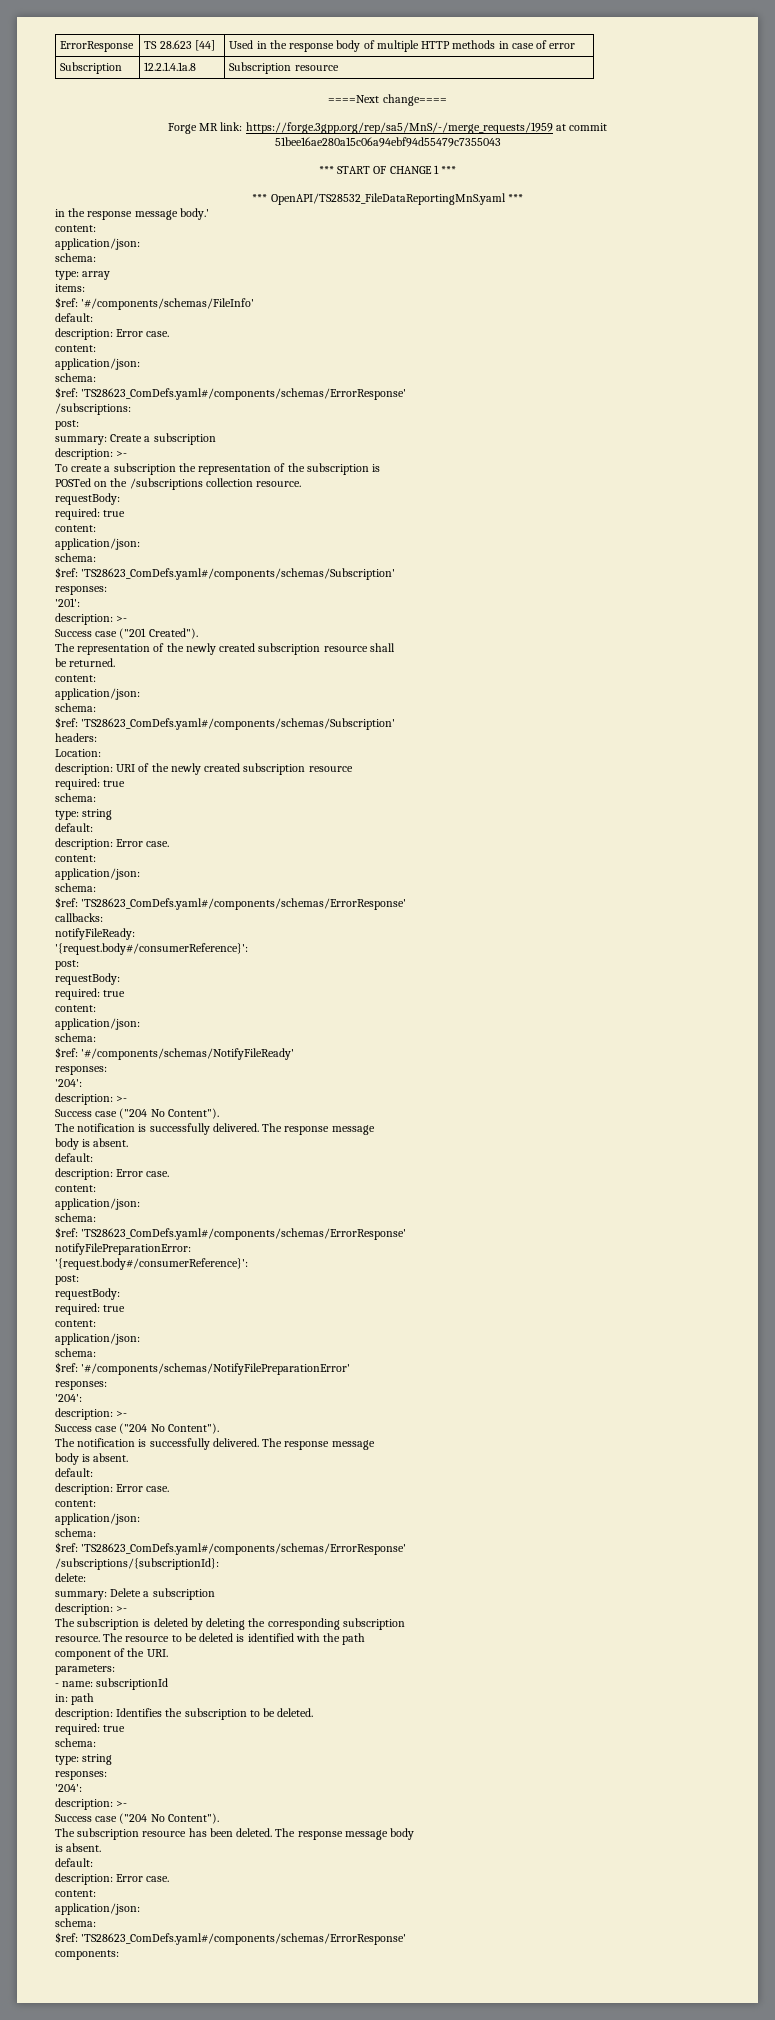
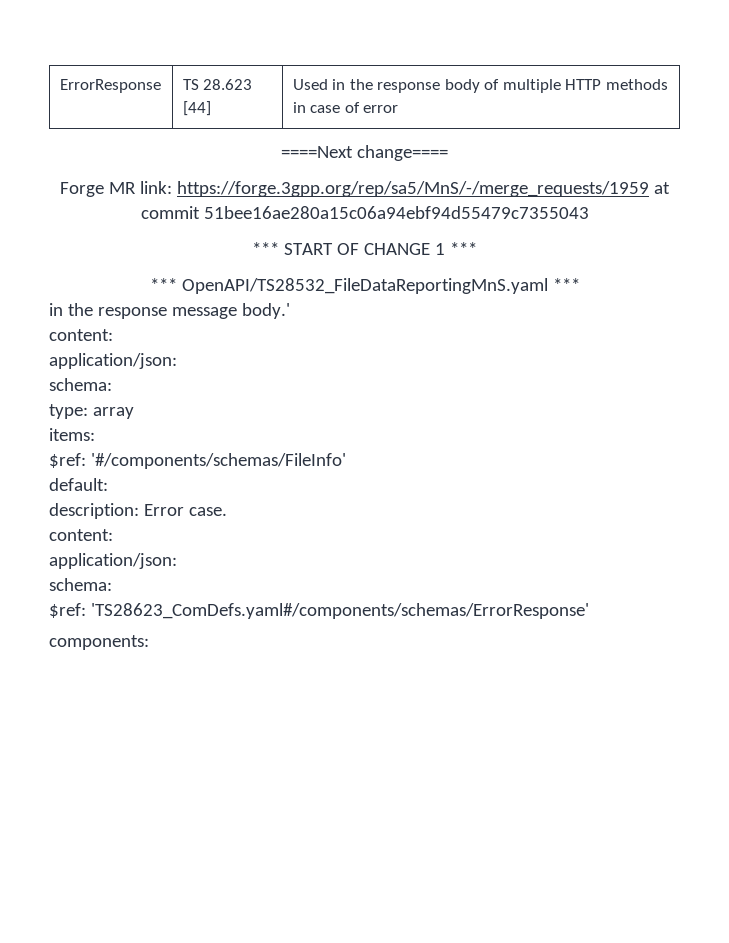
- Subscription | 12.2.1.4.1a.8 | Subscription resource
- /subscriptions:
- post:
- summary: Create a subscription
- description: >-
- To create a subscription the representation of the subscription is
- POSTed on the /subscriptions collection resource.
- requestBody:
- required: true
- content:
- application/json:
- schema:
- $ref: 'TS28623_ComDefs.yaml#/components/schemas/Subscription'
- responses:
- '201':
- description: >-
- Success case ("201 Created").
- The representation of the newly created subscription resource shall
- be returned.
- content:
- application/json:
- schema:
- $ref: 'TS28623_ComDefs.yaml#/components/schemas/Subscription'
- headers:
- Location:
- description: URI of the newly created subscription resource
- required: true
- schema:
- type: string
- default:
- description: Error case.
- content:
- application/json:
- schema:
- $ref: 'TS28623_ComDefs.yaml#/components/schemas/ErrorResponse'
- callbacks:
- notifyFileReady:
- '{request.body#/consumerReference}':
- post:
- requestBody:
- required: true
- content:
- application/json:
- schema:
- $ref: '#/components/schemas/NotifyFileReady'
- responses:
- '204':
- description: >-
- Success case ("204 No Content").
- The notification is successfully delivered. The response message
- body is absent.
- default:
- description: Error case.
- content:
- application/json:
- schema:
- $ref: 'TS28623_ComDefs.yaml#/components/schemas/ErrorResponse'
- notifyFilePreparationError:
- '{request.body#/consumerReference}':
- post:
- requestBody:
- required: true
- content:
- application/json:
- schema:
- $ref: '#/components/schemas/NotifyFilePreparationError'
- responses:
- '204':
- description: >-
- Success case ("204 No Content").
- The notification is successfully delivered. The response message
- body is absent.
- default:
- description: Error case.
- content:
- application/json:
- schema:
- $ref: 'TS28623_ComDefs.yaml#/components/schemas/ErrorResponse'
- /subscriptions/{subscriptionId}:
- delete:
- summary: Delete a subscription
- description: >-
- The subscription is deleted by deleting the corresponding subscription
- resource. The resource to be deleted is identified with the path
- component of the URI.
- parameters:
- - name: subscriptionId
- in: path
- description: Identifies the subscription to be deleted.
- required: true
- schema:
- type: string
- responses:
- '204':
- description: >-
- Success case ("204 No Content").
- The subscription resource has been deleted. The response message body
- is absent.
- default:
- description: Error case.
- content:
- application/json:
- schema:
- $ref: 'TS28623_ComDefs.yaml#/components/schemas/ErrorResponse'

